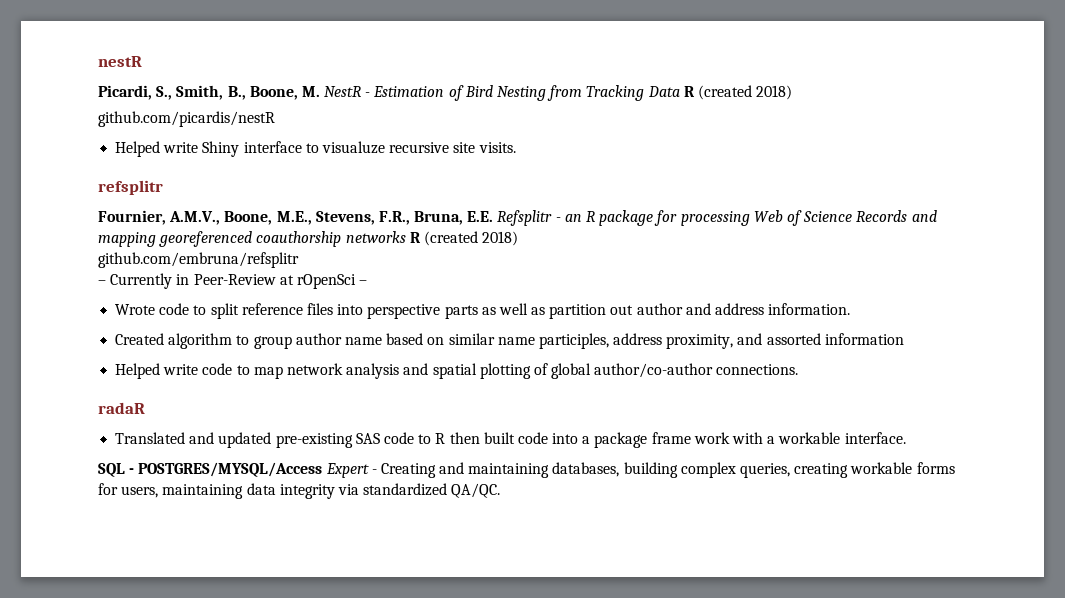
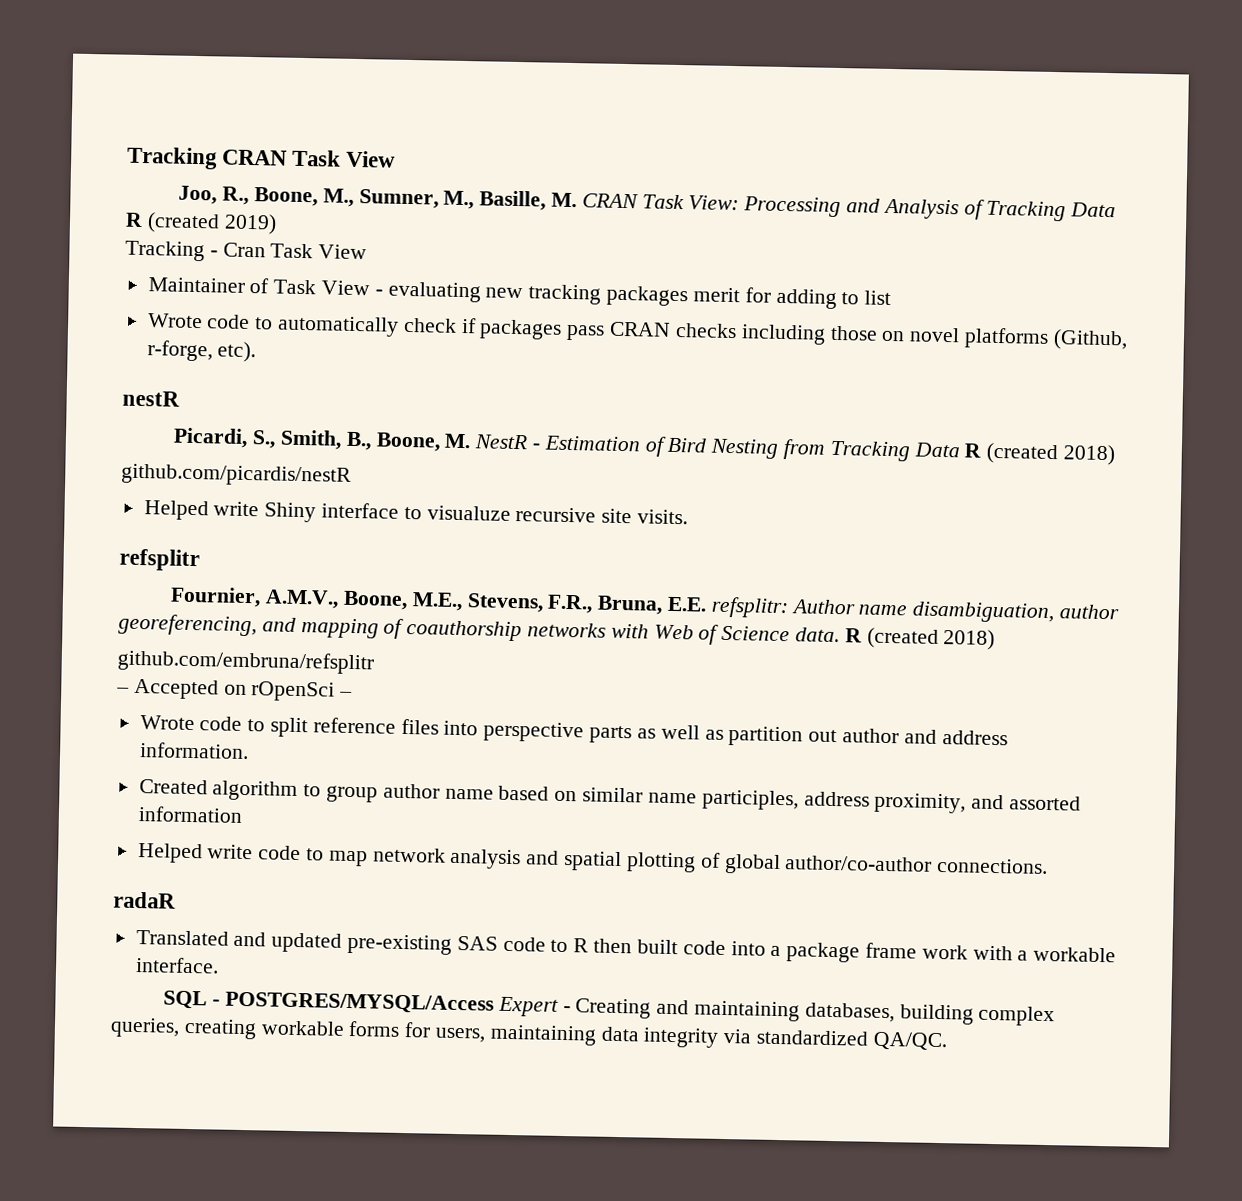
+ Tracking CRAN Task View
+ Joo, R., Boone, M., Sumner, M., Basille, M. CRAN Task View: Processing and Analysis of Tracking Data R (created 2019)
+ Tracking - Cran Task View
+ Maintainer of Task View - evaluating new tracking packages merit for adding to list
+ Wrote code to automatically check if packages pass CRAN checks including those on novel platforms (Github, r-forge, etc).
- Fournier, A.M.V., Boone, M.E., Stevens, F.R., Bruna, E.E. Refsplitr - an R package for processing Web of Science Records and mapping georeferenced coauthorship networks R (created 2018)
+ Fournier, A.M.V., Boone, M.E., Stevens, F.R., Bruna, E.E. refsplitr: Author name disambiguation, author georeferencing, and mapping of coauthorship networks with Web of Science data. R (created 2018)
- – Currently in Peer-Review at rOpenSci –
+ – Accepted on rOpenSci –

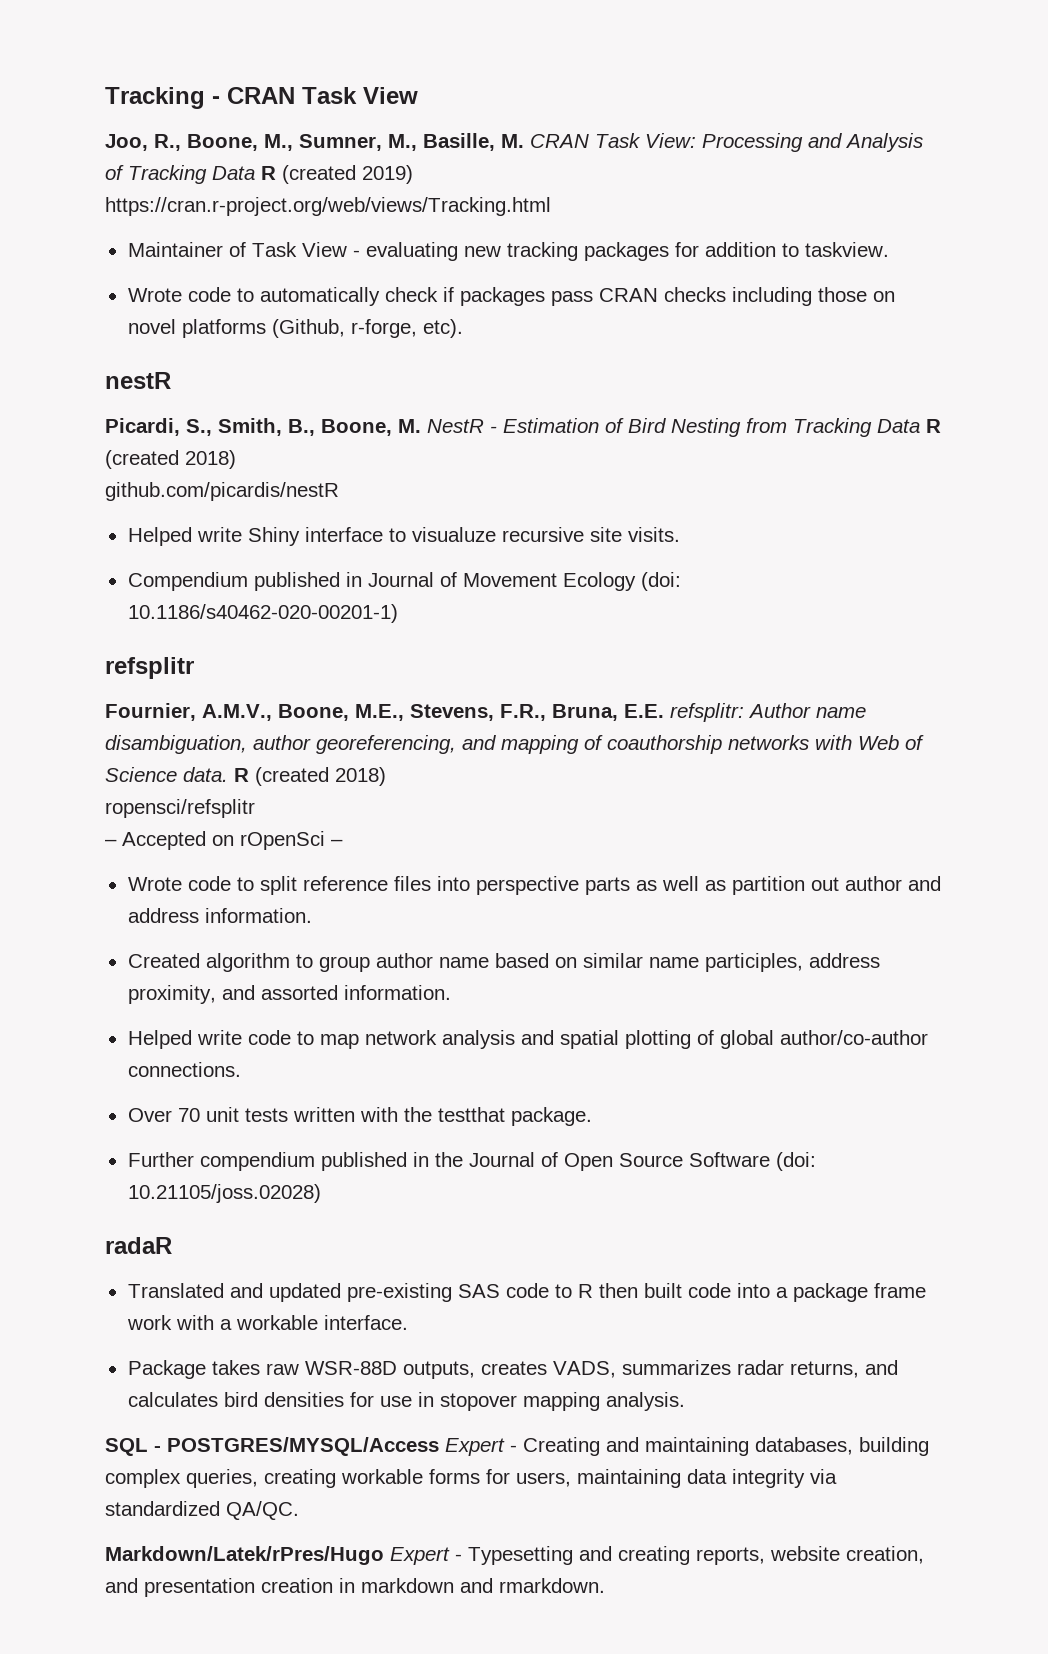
- Tracking CRAN Task View
+ Tracking - CRAN Task View
- Tracking - Cran Task View
+ https://cran.r-project.org/web/views/Tracking.html
- Maintainer of Task View - evaluating new tracking packages merit for adding to list
+ Maintainer of Task View - evaluating new tracking packages for addition to taskview.
+ Compendium published in Journal of Movement Ecology (doi: 10.1186/s40462-020-00201-1)
- github.com/embruna/refsplitr
+ ropensci/refsplitr
- Created algorithm to group author name based on similar name participles, address proximity, and assorted information
+ Created algorithm to group author name based on similar name participles, address proximity, and assorted information.
+ Over 70 unit tests written with the testthat package.
+ Further compendium published in the Journal of Open Source Software (doi: 10.21105/joss.02028)
+ Package takes raw WSR-88D outputs, creates VADS, summarizes radar returns, and calculates bird densities for use in stopover mapping analysis.
+ Markdown/Latek/rPres/Hugo Expert - Typesetting and creating reports, website creation, and presentation creation in markdown and rmarkdown.

